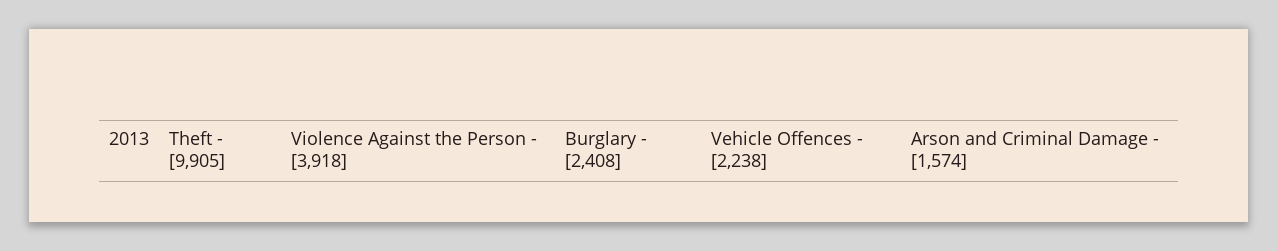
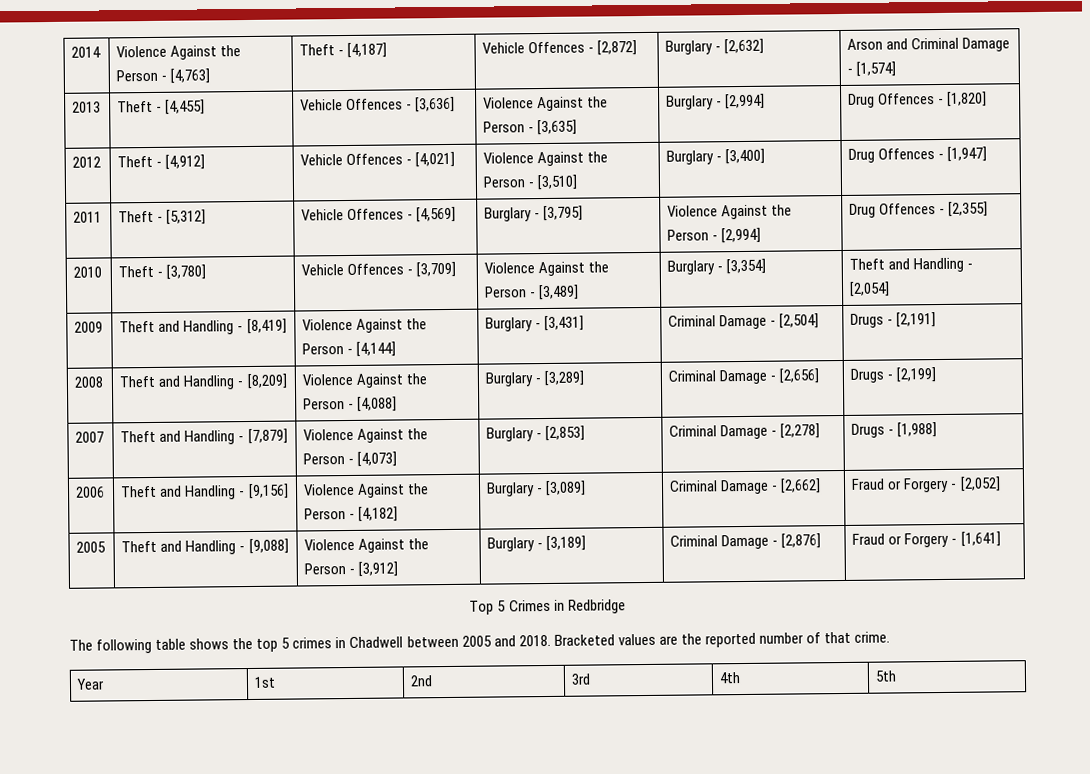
- 2013 | Theft - [9,905] | Violence Against the Person - [3,918] | Burglary - [2,408] | Vehicle Offences - [2,238] | Arson and Criminal Damage - [1,574]
+ 2014 | Violence Against the Person - [4,763] | Theft - [4,187] | Vehicle Offences - [2,872] | Burglary - [2,632] | Arson and Criminal Damage - [1,574]
+ 2013 | Theft - [4,455] | Vehicle Offences - [3,636] | Violence Against the Person - [3,635] | Burglary - [2,994] | Drug Offences - [1,820]
+ 2012 | Theft - [4,912] | Vehicle Offences - [4,021] | Violence Against the Person - [3,510] | Burglary - [3,400] | Drug Offences - [1,947]
+ 2011 | Theft - [5,312] | Vehicle Offences - [4,569] | Burglary - [3,795] | Violence Against the Person - [2,994] | Drug Offences - [2,355]
+ 2010 | Theft - [3,780] | Vehicle Offences - [3,709] | Violence Against the Person - [3,489] | Burglary - [3,354] | Theft and Handling - [2,054]
+ 2009 | Theft and Handling - [8,419] | Violence Against the Person - [4,144] | Burglary - [3,431] | Criminal Damage - [2,504] | Drugs - [2,191]
+ 2008 | Theft and Handling - [8,209] | Violence Against the Person - [4,088] | Burglary - [3,289] | Criminal Damage - [2,656] | Drugs - [2,199]
+ 2007 | Theft and Handling - [7,879] | Violence Against the Person - [4,073] | Burglary - [2,853] | Criminal Damage - [2,278] | Drugs - [1,988]
+ 2006 | Theft and Handling - [9,156] | Violence Against the Person - [4,182] | Burglary - [3,089] | Criminal Damage - [2,662] | Fraud or Forgery - [2,052]
+ 2005 | Theft and Handling - [9,088] | Violence Against the Person - [3,912] | Burglary - [3,189] | Criminal Damage - [2,876] | Fraud or Forgery - [1,641]
+ Top 5 Crimes in Redbridge
+ The following table shows the top 5 crimes in Chadwell between 2005 and 2018. Bracketed values are the reported number of that crime.
+ Year | 1st | 2nd | 3rd | 4th | 5th

